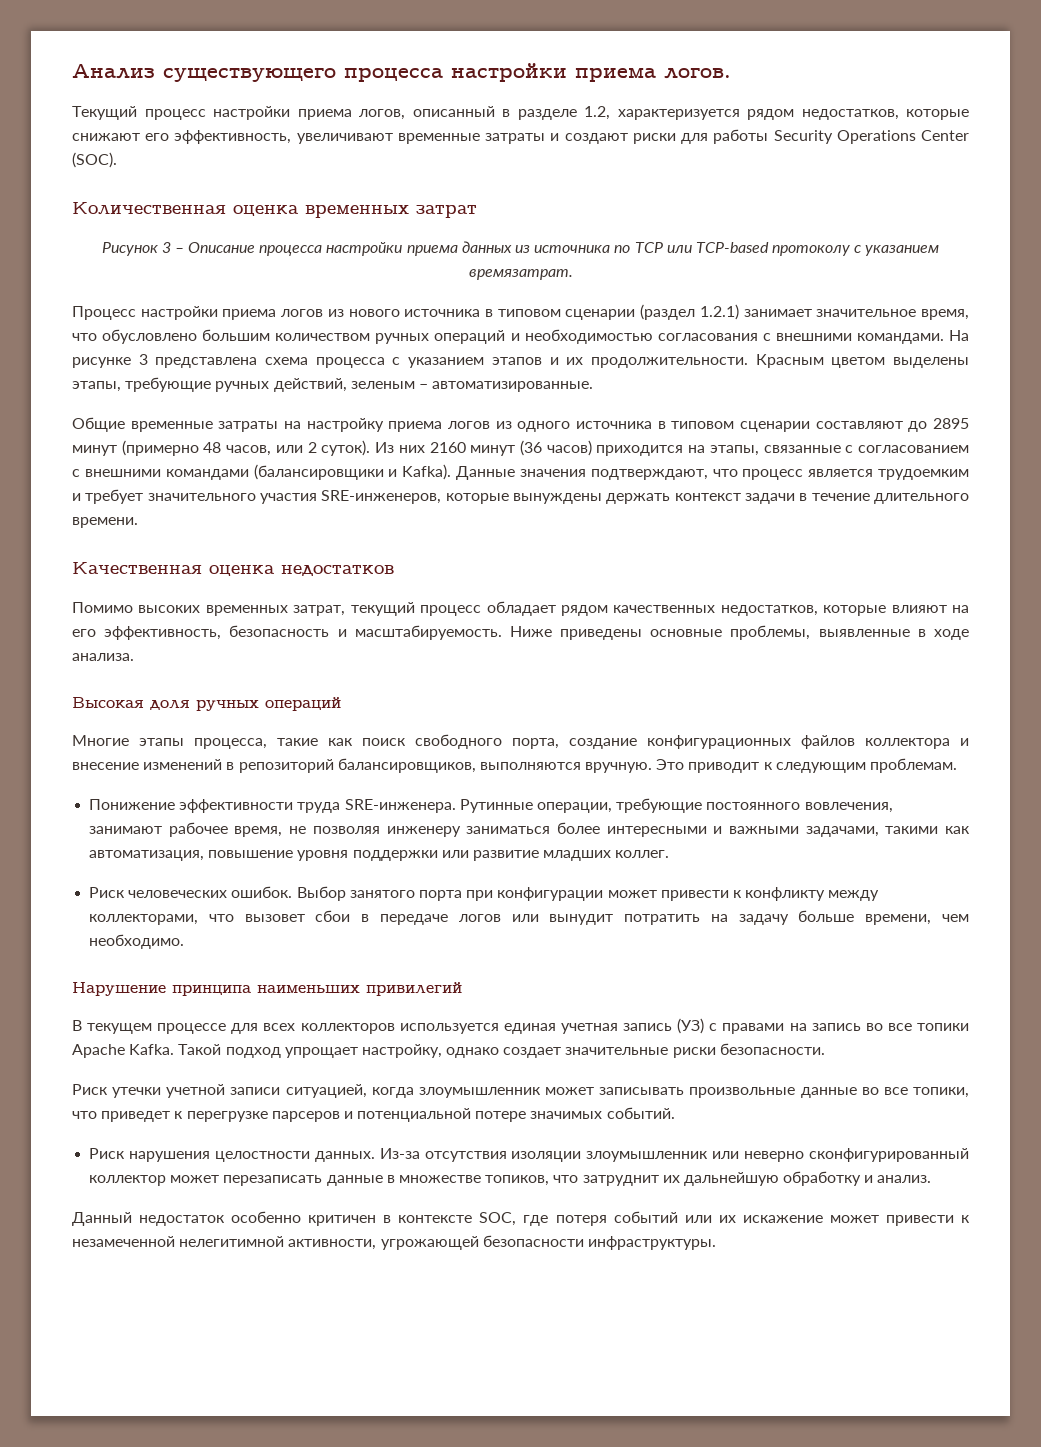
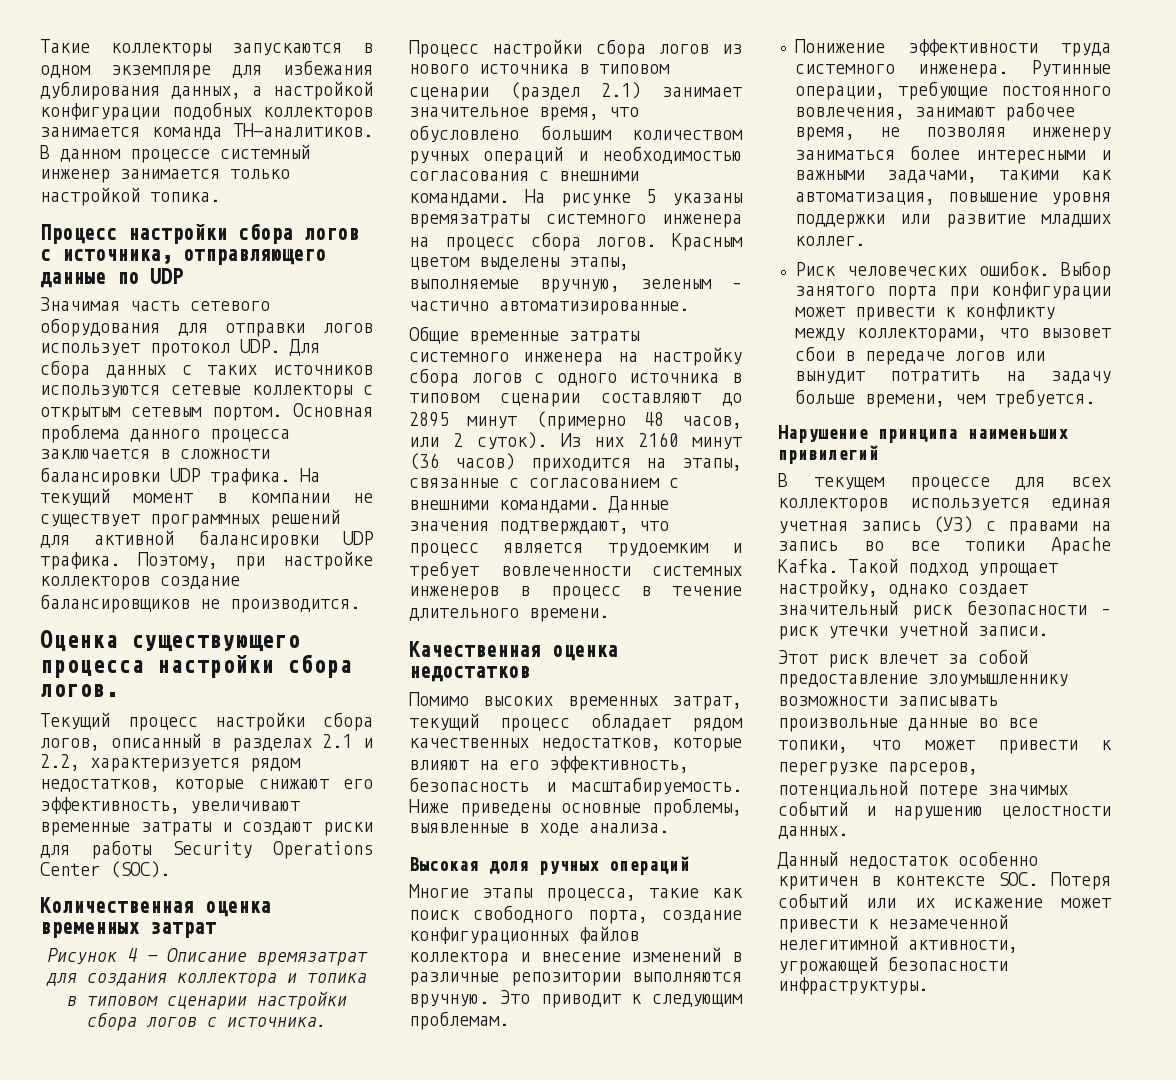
- Анализ существующего процесса настройки приема логов.
+ Такие коллекторы запускаются в одном экземпляре для избежания дублирования данных, а настройкой конфигурации подобных коллекторов занимается команда TH-аналитиков. В данном процессе системный инженер занимается только настройкой топика.
+ Процесс настройки сбора логов с источника, отправляющего данные по UDP
+ Значимая часть сетевого оборудования для отправки логов использует протокол UDP. Для сбора данных с таких источников используются сетевые коллекторы с открытым сетевым портом. Основная проблема данного процесса заключается в сложности балансировки UDP трафика. На текущий момент в компании не существует программных решений для активной балансировки UDP трафика. Поэтому, при настройке коллекторов создание балансировщиков не производится.
+ Оценка существующего процесса настройки сбора логов.
- Текущий процесс настройки приема логов, описанный в разделе 1.2, характеризуется рядом недостатков, которые снижают его эффективность, увеличивают временные затраты и создают риски для работы Security Operations Center (SOC).
+ Текущий процесс настройки сбора логов, описанный в разделах 2.1 и 2.2, характеризуется рядом недостатков, которые снижают его эффективность, увеличивают временные затраты и создают риски для работы Security Operations Center (SOC).
- Рисунок 3 – Описание процесса настройки приема данных из источника по TCP или TCP-based протоколу с указанием времязатрат.
- Процесс настройки приема логов из нового источника в типовом сценарии (раздел 1.2.1) занимает значительное время, что обусловлено большим количеством ручных операций и необходимостью согласования с внешними командами.
+ Рисунок 4 – Описание времязатрат для создания коллектора и топика в типовом сценарии настройки сбора логов с источника.
+ Процесс настройки сбора логов из нового источника в типовом сценарии (раздел 2.1) занимает значительное время, что обусловлено большим количеством ручных операций и необходимостью согласования с внешними командами.
- На рисунке 3 представлена схема процесса с указанием этапов и их продолжительности.
+ На рисунке 5 указаны времязатраты системного инженера на процесс сбора логов.
- Красным цветом выделены этапы, требующие ручных действий, зеленым – автоматизированные.
+ Красным цветом выделены этапы, выполняемые вручную, зеленым – частично автоматизированные.
- Общие временные затраты на настройку приема логов из одного источника в типовом сценарии составляют до 2895 минут (примерно 48 часов, или 2 суток).
+ Общие временные затраты системного инженера на настройку сбора логов с одного источника в типовом сценарии составляют до 2895 минут (примерно 48 часов, или 2 суток).
- Из них 2160 минут (36 часов) приходится на этапы, связанные с согласованием с внешними командами (балансировщики и Kafka).
+ Из них 2160 минут (36 часов) приходится на этапы, связанные с согласованием с внешними командами.
- Данные значения подтверждают, что процесс является трудоемким и требует значительного участия SRE-инженеров, которые вынуждены держать контекст задачи в течение длительного времени.
+ Данные значения подтверждают, что процесс является трудоемким и требует вовлеченности системных инженеров в процесс в течение длительного времени.
- Многие этапы процесса, такие как поиск свободного порта, создание конфигурационных файлов коллектора и внесение изменений в репозиторий балансировщиков, выполняются вручную.
+ Многие этапы процесса, такие как поиск свободного порта, создание конфигурационных файлов коллектора и внесение изменений в различные репозитории выполняются вручную.
- Понижение эффективности труда SRE-инженера.
+ Понижение эффективности труда системного инженера.
- Выбор занятого порта при конфигурации может привести к конфликту между коллекторами, что вызовет сбои в передаче логов или вынудит потратить на задачу больше времени, чем необходимо.
+ Выбор занятого порта при конфигурации может привести к конфликту между коллекторами, что вызовет сбои в передаче логов или вынудит потратить на задачу больше времени, чем требуется.
- Такой подход упрощает настройку, однако создает значительные риски безопасности.
- Риск утечки учетной записи ситуацией, когда злоумышленник может записывать произвольные данные во все топики, что приведет к перегрузке парсеров и потенциальной потере значимых событий.
- Риск нарушения целостности данных. Из-за отсутствия изоляции злоумышленник или неверно сконфигурированный коллектор может перезаписать данные в множестве топиков, что затруднит их дальнейшую обработку и анализ.
+ Такой подход упрощает настройку, однако создает значительный риск безопасности – риск утечки учетной записи.
+ Этот риск влечет за собой предоставление злоумышленнику возможности записывать произвольные данные во все топики, что может привести к перегрузке парсеров, потенциальной потере значимых событий и нарушению целостности данных.
- Данный недостаток особенно критичен в контексте SOC, где потеря событий или их искажение может привести к незамеченной нелегитимной активности, угрожающей безопасности инфраструктуры.
+ Данный недостаток особенно критичен в контексте SOC. Потеря событий или их искажение может привести к незамеченной нелегитимной активности, угрожающей безопасности инфраструктуры.

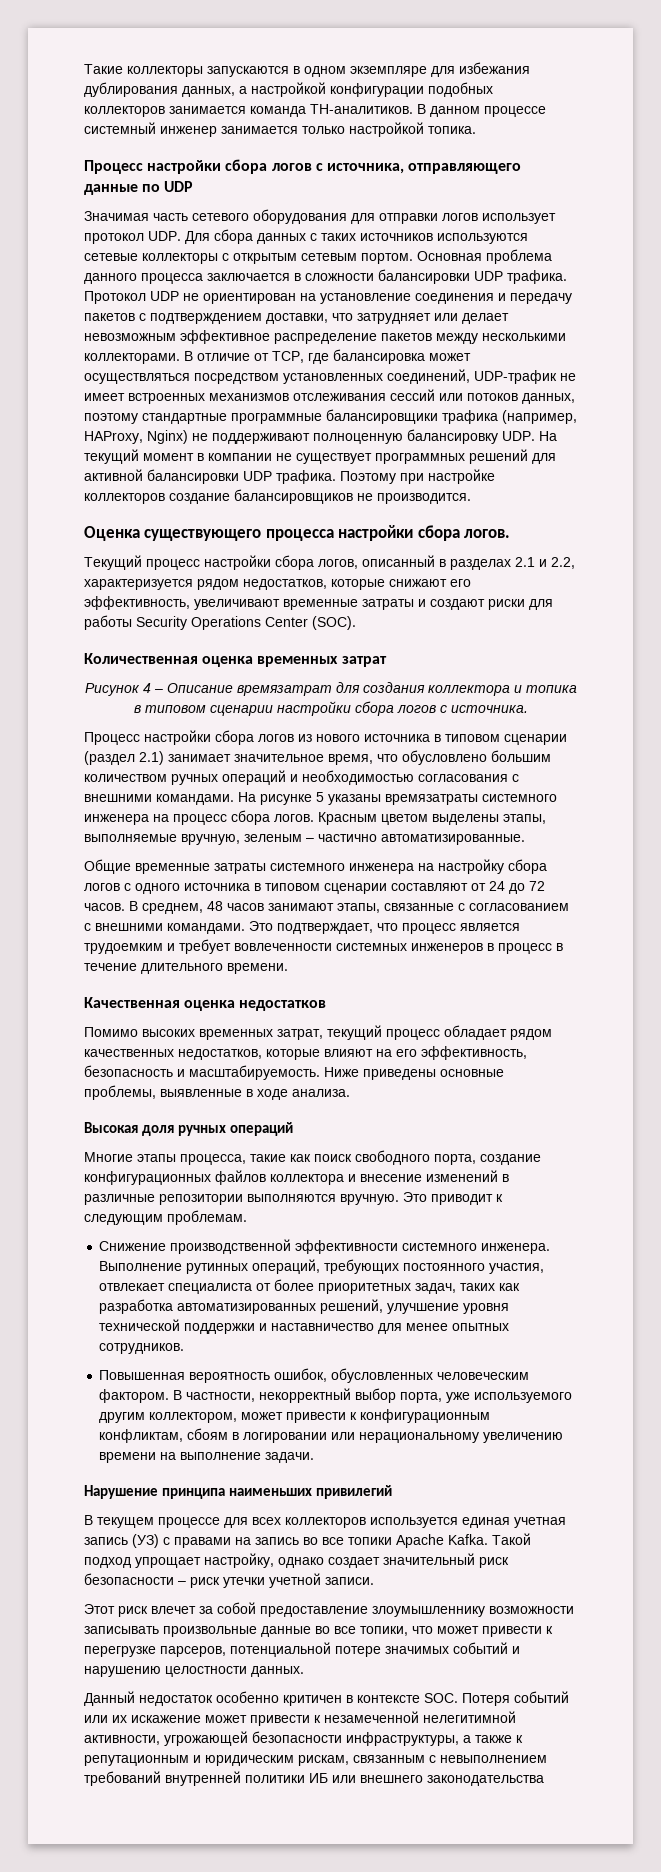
- На текущий момент в компании не существует программных решений для активной балансировки UDP трафика.
+ Протокол UDP не ориентирован на установление соединения и передачу пакетов с подтверждением доставки, что затрудняет или делает невозможным эффективное распределение пакетов между несколькими коллекторами. В отличие от TCP, где балансировка может осуществляться посредством установленных соединений, UDP-трафик не имеет встроенных механизмов отслеживания сессий или потоков данных, поэтому стандартные программные балансировщики трафика (например, HAProxy, Nginx) не поддерживают полноценную балансировку UDP. На текущий момент в компании не существует программных решений для активной балансировки UDP трафика.
- Поэтому, при настройке коллекторов создание балансировщиков не производится.
+ Поэтому при настройке коллекторов создание балансировщиков не производится.
- Общие временные затраты системного инженера на настройку сбора логов с одного источника в типовом сценарии составляют до 2895 минут (примерно 48 часов, или 2 суток). Из них 2160 минут (36 часов) приходится на этапы, связанные с согласованием с внешними командами.
+ Общие временные затраты системного инженера на настройку сбора логов с одного источника в типовом сценарии составляют от 24 до 72 часов. В среднем, 48 часов занимают этапы, связанные с согласованием с внешними командами.
- Данные значения подтверждают, что процесс является трудоемким и требует вовлеченности системных инженеров в процесс в течение длительного времени.
+ Это подтверждает, что процесс является трудоемким и требует вовлеченности системных инженеров в процесс в течение длительного времени.
- Понижение эффективности труда системного инженера. Рутинные операции, требующие постоянного вовлечения, занимают рабочее время, не позволяя инженеру заниматься более интересными и важными задачами, такими как автоматизация, повышение уровня поддержки или развитие младших коллег.
- Риск человеческих ошибок. Выбор занятого порта при конфигурации может привести к конфликту между коллекторами, что вызовет сбои в передаче логов или вынудит потратить на задачу больше времени, чем требуется.
+ Снижение производственной эффективности системного инженера. Выполнение рутинных операций, требующих постоянного участия, отвлекает специалиста от более приоритетных задач, таких как разработка автоматизированных решений, улучшение уровня технической поддержки и наставничество для менее опытных сотрудников.
+ Повышенная вероятность ошибок, обусловленных человеческим фактором. В частности, некорректный выбор порта, уже используемого другим коллектором, может привести к конфигурационным конфликтам, сбоям в логировании или нерациональному увеличению времени на выполнение задачи.
- Данный недостаток особенно критичен в контексте SOC. Потеря событий или их искажение может привести к незамеченной нелегитимной активности, угрожающей безопасности инфраструктуры.
+ Данный недостаток особенно критичен в контексте SOC. Потеря событий или их искажение может привести к незамеченной нелегитимной активности, угрожающей безопасности инфраструктуры, а также к репутационным и юридическим рискам, связанным с невыполнением требований внутренней политики ИБ или внешнего законодательства

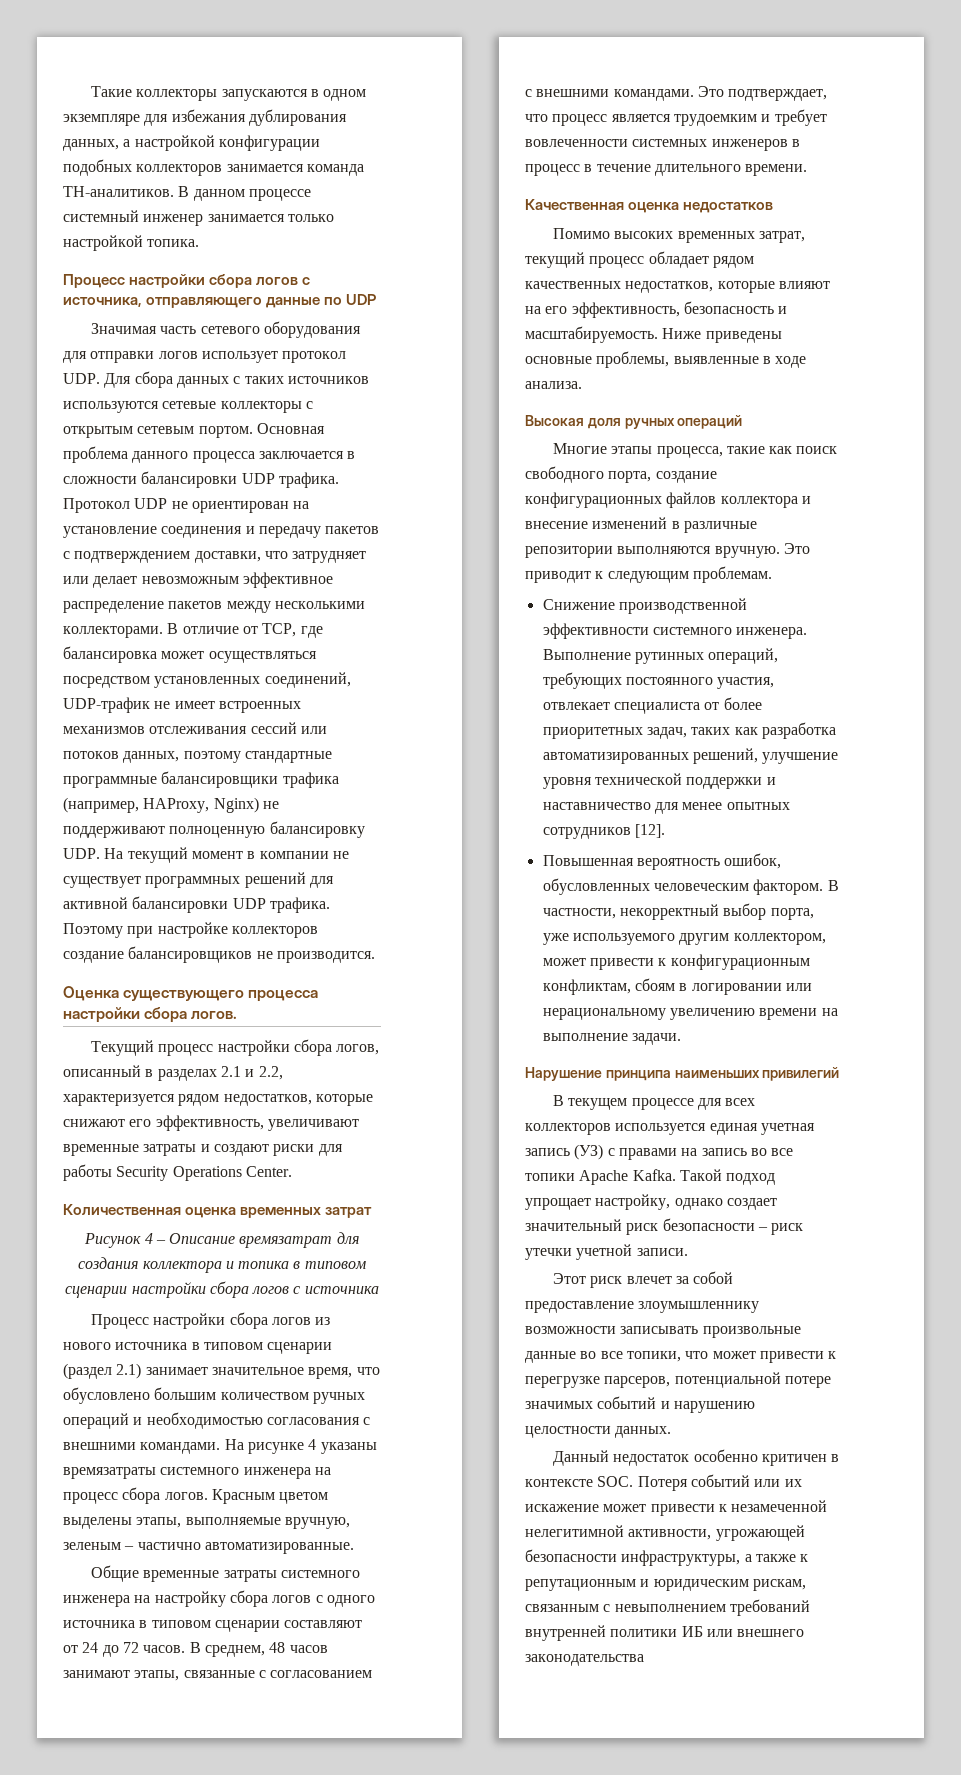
- Текущий процесс настройки сбора логов, описанный в разделах 2.1 и 2.2, характеризуется рядом недостатков, которые снижают его эффективность, увеличивают временные затраты и создают риски для работы Security Operations Center (SOC).
+ Текущий процесс настройки сбора логов, описанный в разделах 2.1 и 2.2, характеризуется рядом недостатков, которые снижают его эффективность, увеличивают временные затраты и создают риски для работы Security Operations Center.
- Рисунок 4 – Описание времязатрат для создания коллектора и топика в типовом сценарии настройки сбора логов с источника.
+ Рисунок 4 – Описание времязатрат для создания коллектора и топика в типовом сценарии настройки сбора логов с источника
- На рисунке 5 указаны времязатраты системного инженера на процесс сбора логов.
+ На рисунке 4 указаны времязатраты системного инженера на процесс сбора логов.
- Выполнение рутинных операций, требующих постоянного участия, отвлекает специалиста от более приоритетных задач, таких как разработка автоматизированных решений, улучшение уровня технической поддержки и наставничество для менее опытных сотрудников.
+ Выполнение рутинных операций, требующих постоянного участия, отвлекает специалиста от более приоритетных задач, таких как разработка автоматизированных решений, улучшение уровня технической поддержки и наставничество для менее опытных сотрудников [12].

